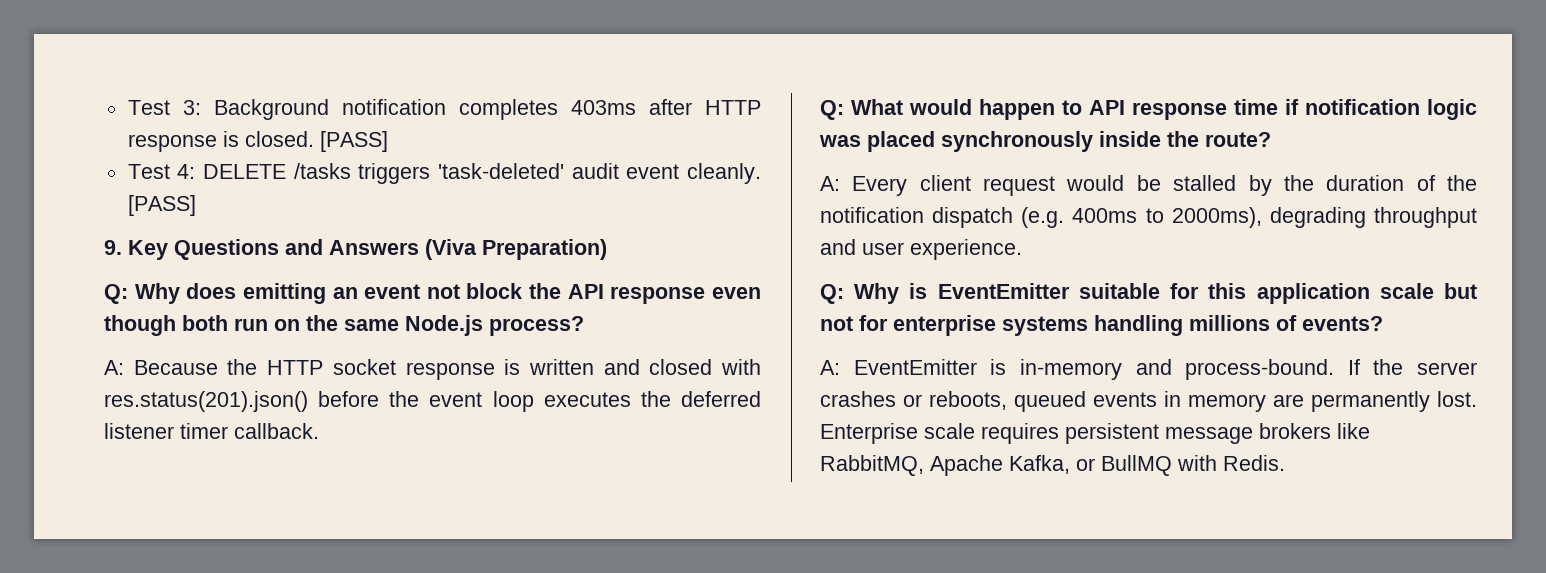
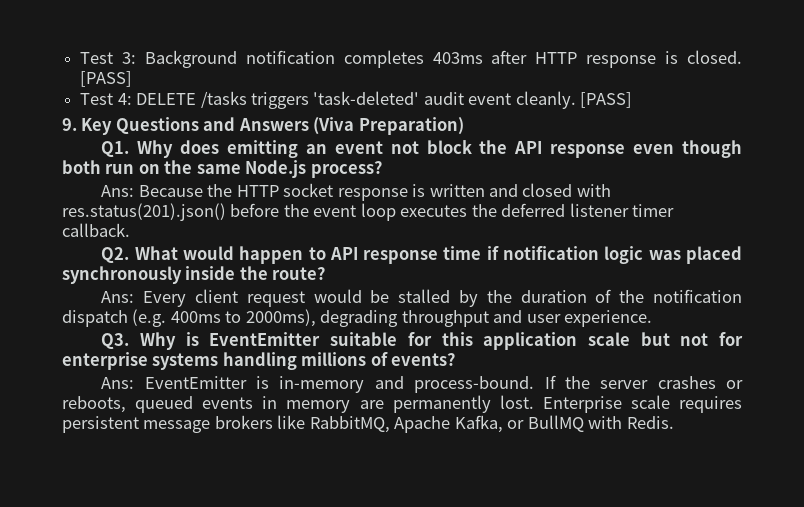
- Q: Why does emitting an event not block the API response even though both run on the same Node.js process?
+ Q1. Why does emitting an event not block the API response even though both run on the same Node.js process?
- A: Because the HTTP socket response is written and closed with res.status(201).json() before the event loop executes the deferred listener timer callback.
+ Ans: Because the HTTP socket response is written and closed with res.status(201).json() before the event loop executes the deferred listener timer callback.
- Q: What would happen to API response time if notification logic was placed synchronously inside the route?
+ Q2. What would happen to API response time if notification logic was placed synchronously inside the route?
- A: Every client request would be stalled by the duration of the notification dispatch (e.g. 400ms to 2000ms), degrading throughput and user experience.
+ Ans: Every client request would be stalled by the duration of the notification dispatch (e.g. 400ms to 2000ms), degrading throughput and user experience.
- Q: Why is EventEmitter suitable for this application scale but not for enterprise systems handling millions of events?
+ Q3. Why is EventEmitter suitable for this application scale but not for enterprise systems handling millions of events?
- A: EventEmitter is in-memory and process-bound.
+ Ans: EventEmitter is in-memory and process-bound.

